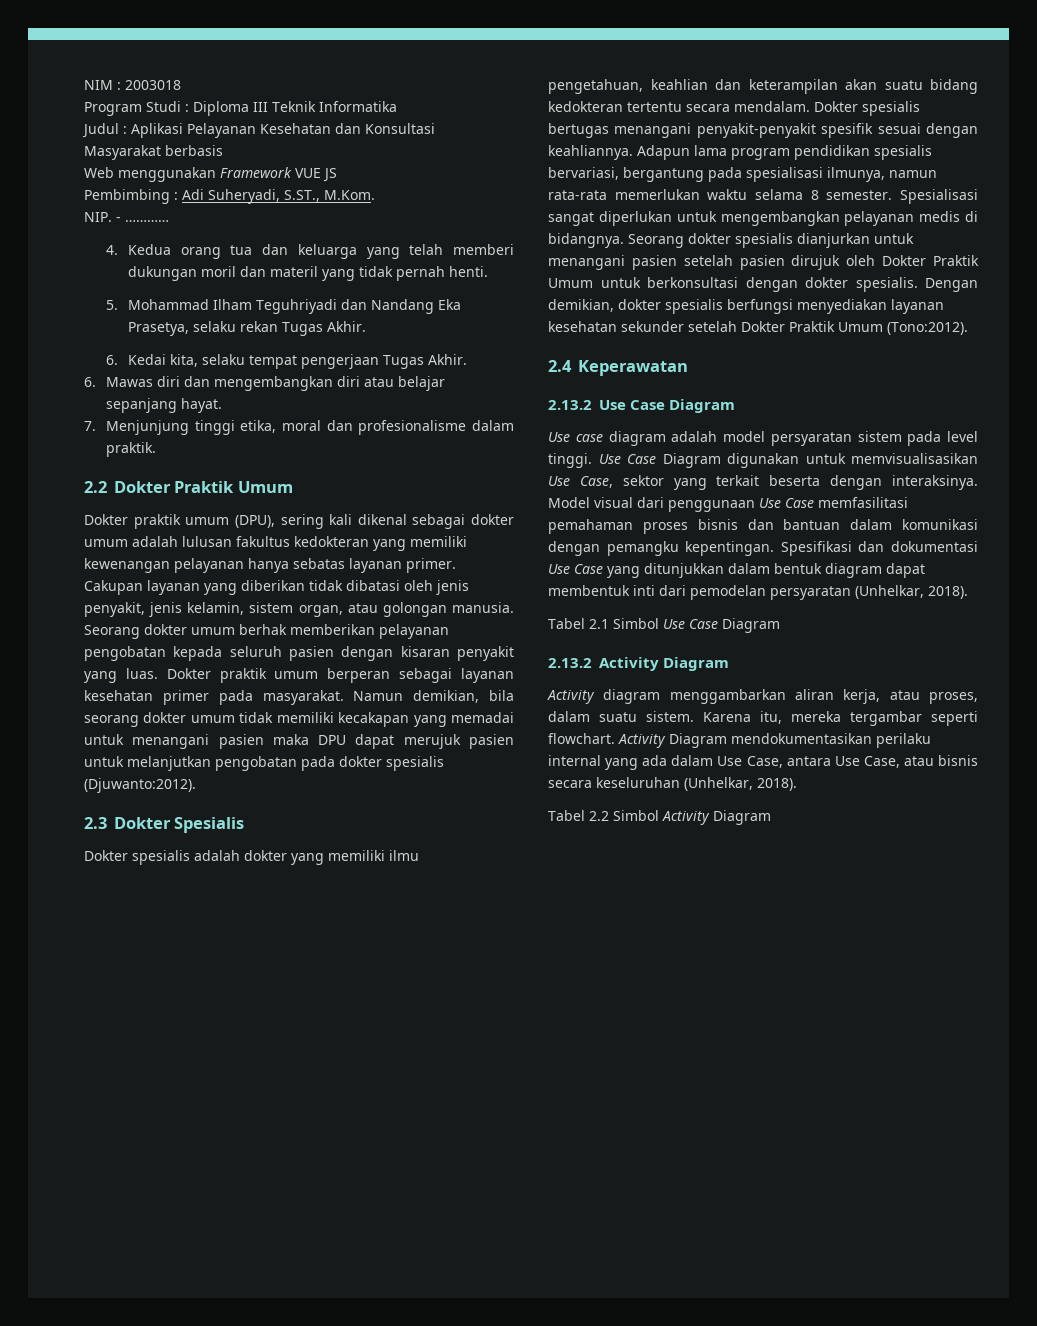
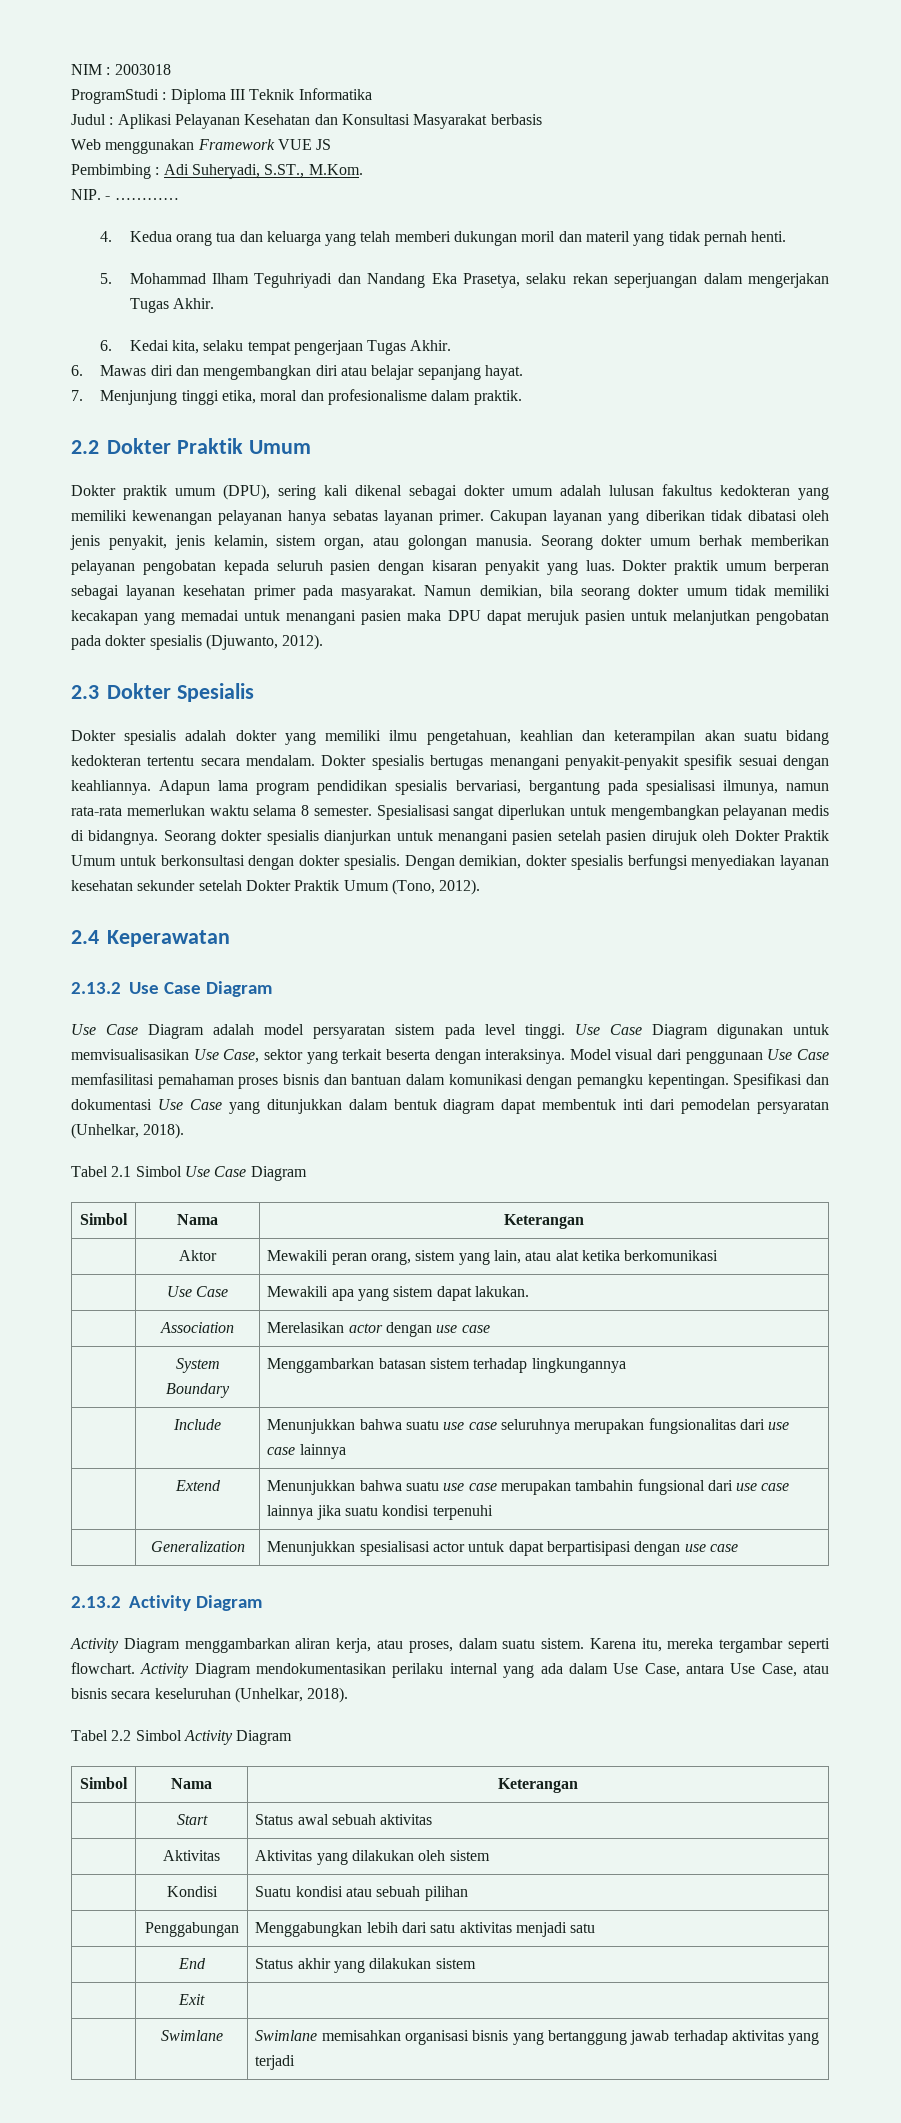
- Program Studi : Diploma III Teknik Informatika
+ ProgramStudi : Diploma III Teknik Informatika
- 5. Mohammad Ilham Teguhriyadi dan Nandang Eka Prasetya, selaku rekan Tugas Akhir.
+ 5. Mohammad Ilham Teguhriyadi dan Nandang Eka Prasetya, selaku rekan seperjuangan dalam mengerjakan Tugas Akhir.
- Namun demikian, bila seorang dokter umum tidak memiliki kecakapan yang memadai untuk menangani pasien maka DPU dapat merujuk pasien untuk melanjutkan pengobatan pada dokter spesialis (Djuwanto:2012).
+ Namun demikian, bila seorang dokter umum tidak memiliki kecakapan yang memadai untuk menangani pasien maka DPU dapat merujuk pasien untuk melanjutkan pengobatan pada dokter spesialis (Djuwanto, 2012).
- Dengan demikian, dokter spesialis berfungsi menyediakan layanan kesehatan sekunder setelah Dokter Praktik Umum (Tono:2012).
+ Dengan demikian, dokter spesialis berfungsi menyediakan layanan kesehatan sekunder setelah Dokter Praktik Umum (Tono, 2012).
- Use case diagram adalah model persyaratan sistem pada level tinggi.
+ Use Case Diagram adalah model persyaratan sistem pada level tinggi.
  Tabel 2.1 Simbol Use Case Diagram
+ Simbol | Nama | Keterangan
+ | Aktor | Mewakili peran orang, sistem yang lain, atau alat ketika berkomunikasi
+ | Use Case | Mewakili apa yang sistem dapat lakukan.
+ | Association | Merelasikan actor dengan use case
+ | System Boundary | Menggambarkan batasan sistem terhadap lingkungannya
+ | Include | Menunjukkan bahwa suatu use case seluruhnya merupakan fungsionalitas dari use case lainnya
+ | Extend | Menunjukkan bahwa suatu use case merupakan tambahin fungsional dari use case lainnya jika suatu kondisi terpenuhi
+ | Generalization | Menunjukkan spesialisasi actor untuk dapat berpartisipasi dengan use case
- Activity diagram menggambarkan aliran kerja, atau proses, dalam suatu sistem.
+ Activity Diagram menggambarkan aliran kerja, atau proses, dalam suatu sistem.
  Tabel 2.2 Simbol Activity Diagram
+ Simbol | Nama | Keterangan
+ | Start | Status awal sebuah aktivitas
+ | Aktivitas | Aktivitas yang dilakukan oleh sistem
+ | Kondisi | Suatu kondisi atau sebuah pilihan
+ | Penggabungan | Menggabungkan lebih dari satu aktivitas menjadi satu
+ | End | Status akhir yang dilakukan sistem
+ | Exit |
+ | Swimlane | Swimlane memisahkan organisasi bisnis yang bertanggung jawab terhadap aktivitas yang terjadi

